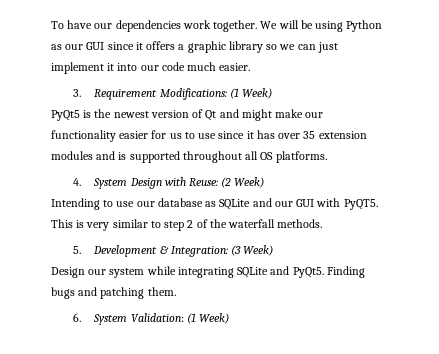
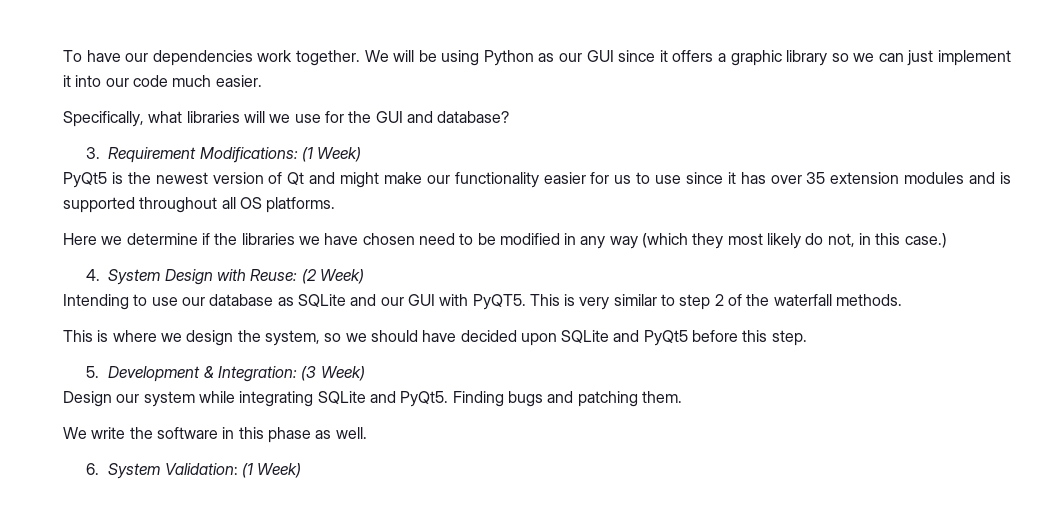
+ Specifically, what libraries will we use for the GUI and database?
+ Here we determine if the libraries we have chosen need to be modified in any way (which they most likely do not, in this case.)
+ This is where we design the system, so we should have decided upon SQLite and PyQt5 before this step.
+ We write the software in this phase as well.

